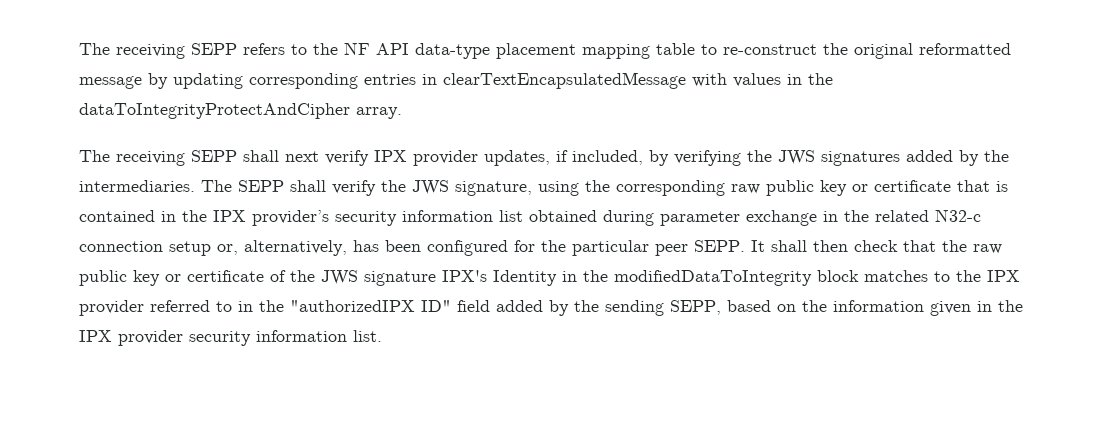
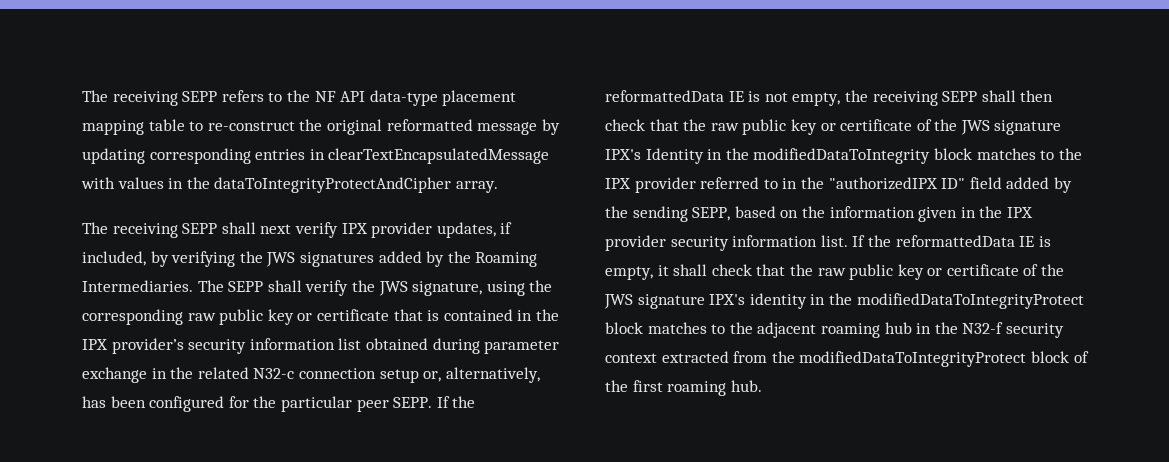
- The receiving SEPP shall next verify IPX provider updates, if included, by verifying the JWS signatures added by the intermediaries.
+ The receiving SEPP shall next verify IPX provider updates, if included, by verifying the JWS signatures added by the Roaming Intermediaries.
- It shall then check that the raw public key or certificate of the JWS signature IPX's Identity in the modifiedDataToIntegrity block matches to the IPX provider referred to in the "authorizedIPX ID" field added by the sending SEPP, based on the information given in the IPX provider security information list.
+ If the reformattedData IE is not empty, the receiving SEPP shall then check that the raw public key or certificate of the JWS signature IPX's Identity in the modifiedDataToIntegrity block matches to the IPX provider referred to in the "authorizedIPX ID" field added by the sending SEPP, based on the information given in the IPX provider security information list.
+ If the reformattedData IE is empty, it shall check that the raw public key or certificate of the JWS signature IPX's identity in the modifiedDataToIntegrityProtect block matches to the adjacent roaming hub in the N32-f security context extracted from the modifiedDataToIntegrityProtect block of the first roaming hub.

